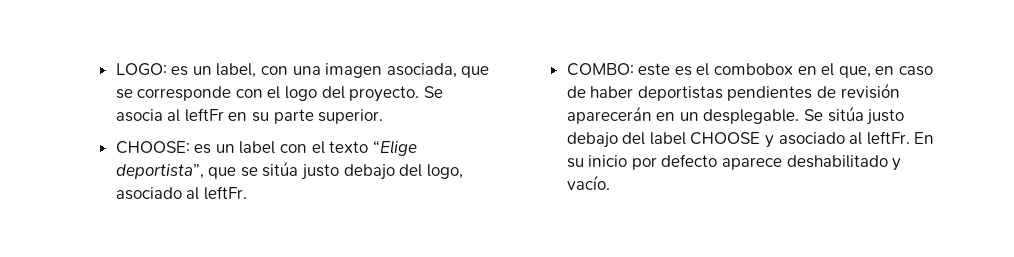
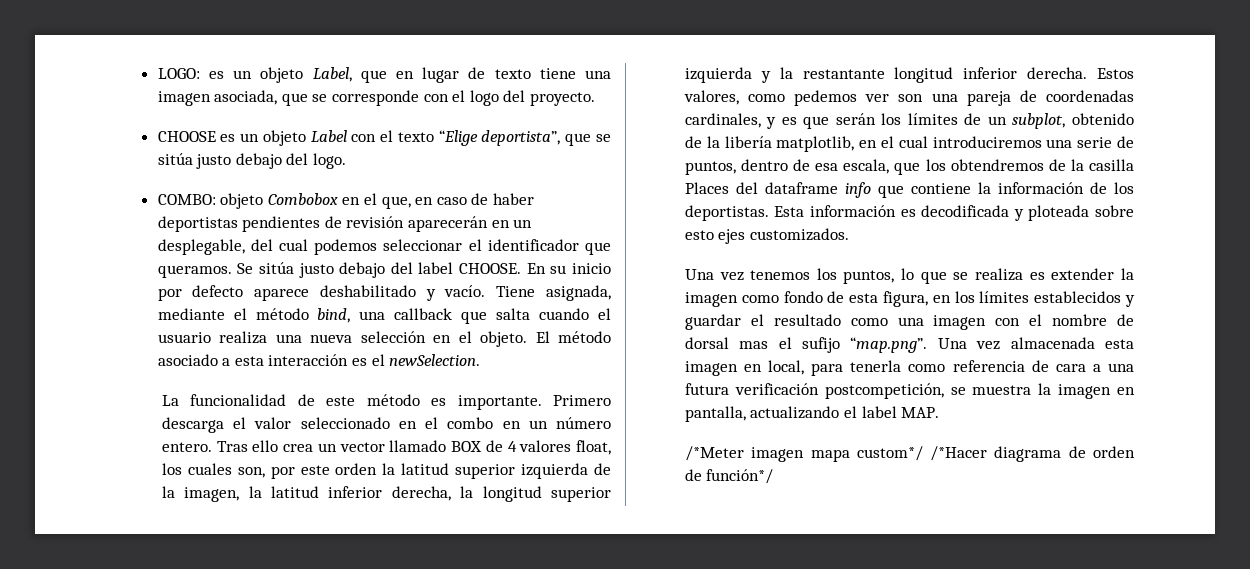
- LOGO: es un label, con una imagen asociada, que se corresponde con el logo del proyecto. Se asocia al leftFr en su parte superior.
- CHOOSE: es un label con el texto “Elige deportista”, que se sitúa justo debajo del logo, asociado al leftFr.
- COMBO: este es el combobox en el que, en caso de haber deportistas pendientes de revisión aparecerán en un desplegable.
+ LOGO: es un objeto Label, que en lugar de texto tiene una imagen asociada, que se corresponde con el logo del proyecto.
+ CHOOSE es un objeto Label con el texto “Elige deportista”, que se sitúa justo debajo del logo.
+ COMBO: objeto Combobox en el que, en caso de haber deportistas pendientes de revisión aparecerán en un desplegable, del cual podemos seleccionar el identificador que queramos.
- Se sitúa justo debajo del label CHOOSE y asociado al leftFr.
+ Se sitúa justo debajo del label CHOOSE.
+ Tiene asignada, mediante el método bind, una callback que salta cuando el usuario realiza una nueva selección en el objeto. El método asociado a esta interacción es el newSelection.
+ La funcionalidad de este método es importante. Primero descarga el valor seleccionado en el combo en un número entero. Tras ello crea un vector llamado BOX de 4 valores float, los cuales son, por este orden la latitud superior izquierda de la imagen, la latitud inferior derecha, la longitud superior izquierda y la restantante longitud inferior derecha. Estos valores, como pedemos ver son una pareja de coordenadas cardinales, y es que serán los límites de un subplot, obtenido de la libería matplotlib, en el cual introduciremos una serie de puntos, dentro de esa escala, que los obtendremos de la casilla Places del dataframe info que contiene la información de los deportistas. Esta información es decodificada y ploteada sobre esto ejes customizados.
+ Una vez tenemos los puntos, lo que se realiza es extender la imagen como fondo de esta figura, en los límites establecidos y guardar el resultado como una imagen con el nombre de dorsal mas el sufijo “map.png”. Una vez almacenada esta imagen en local, para tenerla como referencia de cara a una futura verificación postcompetición, se muestra la imagen en pantalla, actualizando el label MAP.
+ /*Meter imagen mapa custom*/ /*Hacer diagrama de orden de función*/

